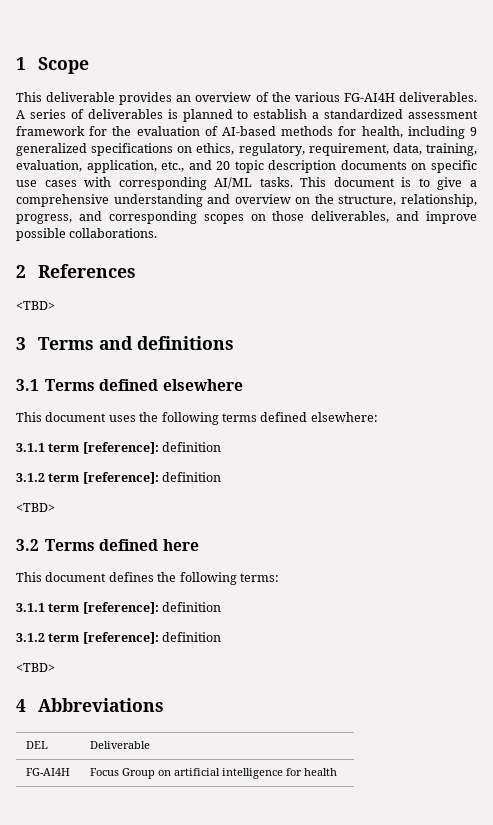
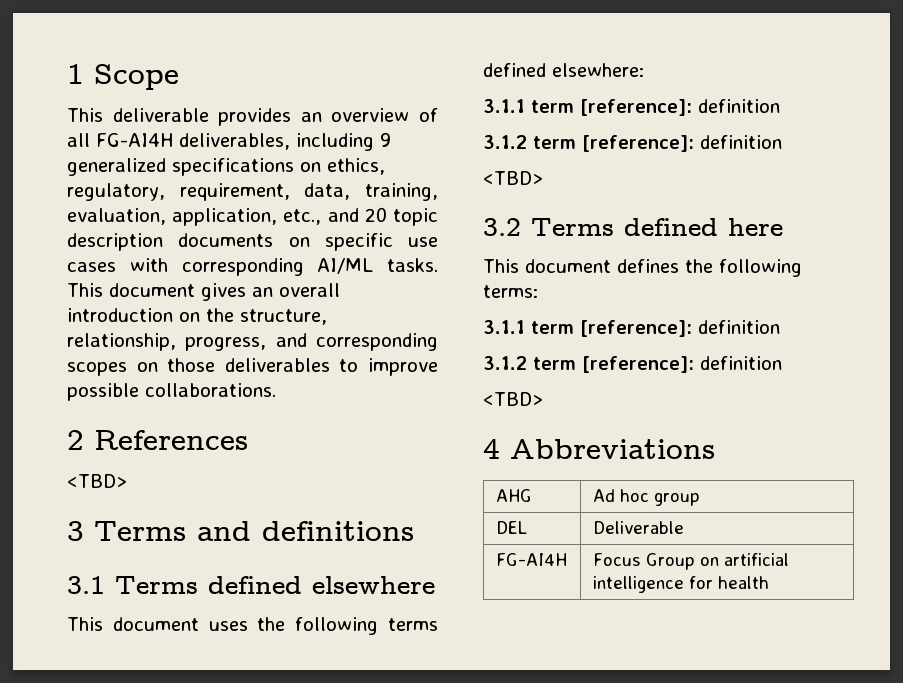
- This deliverable provides an overview of the various FG-AI4H deliverables. A series of deliverables is planned to establish a standardized assessment framework for the evaluation of AI-based methods for health, including 9 generalized specifications on ethics, regulatory, requirement, data, training, evaluation, application, etc., and 20 topic description documents on specific use cases with corresponding AI/ML tasks.
+ This deliverable provides an overview of all FG-AI4H deliverables, including 9 generalized specifications on ethics, regulatory, requirement, data, training, evaluation, application, etc., and 20 topic description documents on specific use cases with corresponding AI/ML tasks.
- This document is to give a comprehensive understanding and overview on the structure, relationship, progress, and corresponding scopes on those deliverables, and improve possible collaborations.
+ This document gives an overall introduction on the structure, relationship, progress, and corresponding scopes on those deliverables to improve possible collaborations.
+ AHG | Ad hoc group

